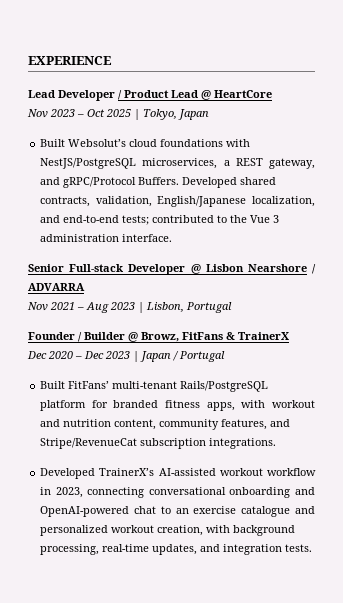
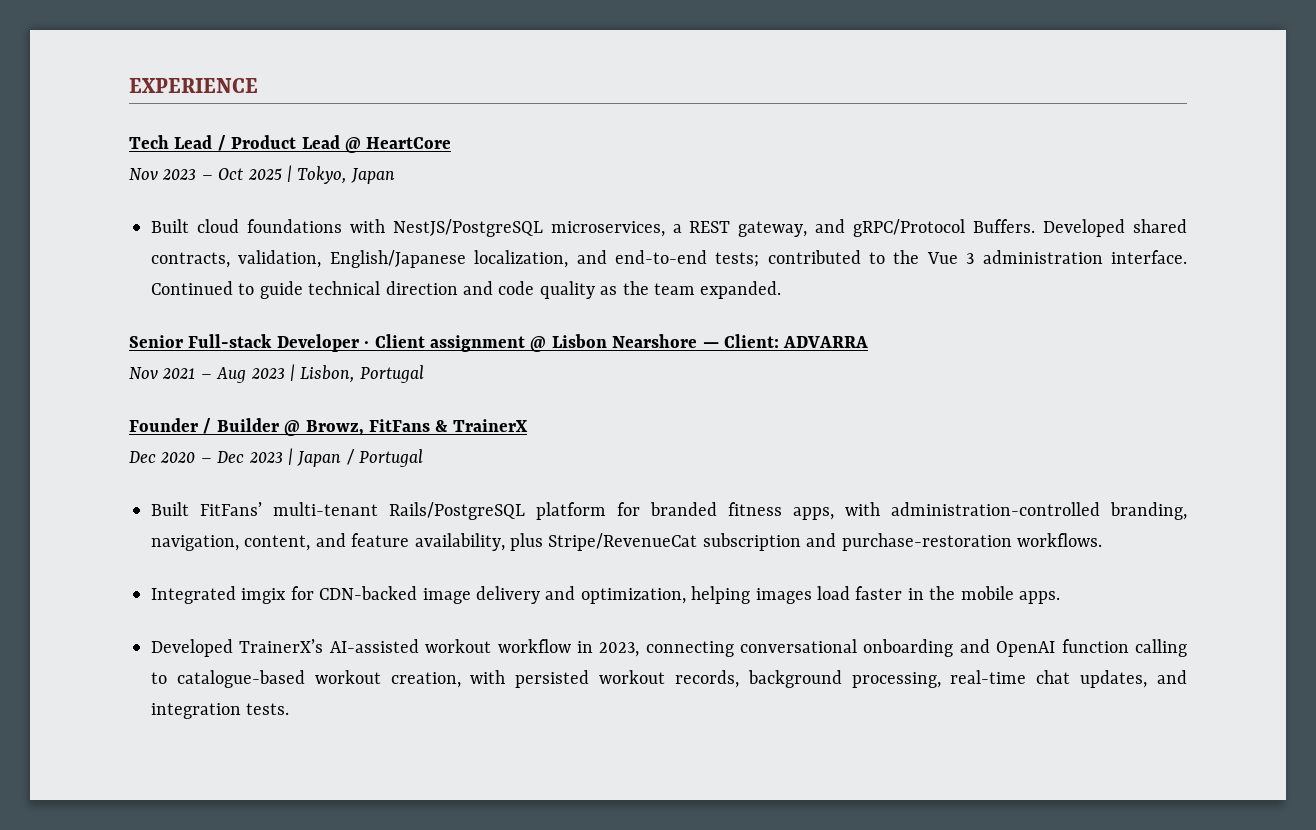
- Lead Developer / Product Lead @ HeartCore
+ Tech Lead / Product Lead @ HeartCore
- Built Websolut’s cloud foundations with NestJS/PostgreSQL microservices, a REST gateway, and gRPC/Protocol Buffers.
+ Built cloud foundations with NestJS/PostgreSQL microservices, a REST gateway, and gRPC/Protocol Buffers.
+ Continued to guide technical direction and code quality as the team expanded.
- Senior Full-stack Developer @ Lisbon Nearshore / ADVARRA
+ Senior Full-stack Developer · Client assignment @ Lisbon Nearshore — Client: ADVARRA
- Built FitFans’ multi-tenant Rails/PostgreSQL platform for branded fitness apps, with workout and nutrition content, community features, and Stripe/RevenueCat subscription integrations.
+ Built FitFans’ multi-tenant Rails/PostgreSQL platform for branded fitness apps, with administration-controlled branding, navigation, content, and feature availability, plus Stripe/RevenueCat subscription and purchase-restoration workflows.
+ Integrated imgix for CDN-backed image delivery and optimization, helping images load faster in the mobile apps.
- Developed TrainerX’s AI-assisted workout workflow in 2023, connecting conversational onboarding and OpenAI-powered chat to an exercise catalogue and personalized workout creation, with background processing, real-time updates, and integration tests.
+ Developed TrainerX’s AI-assisted workout workflow in 2023, connecting conversational onboarding and OpenAI function calling to catalogue-based workout creation, with persisted workout records, background processing, real-time chat updates, and integration tests.

